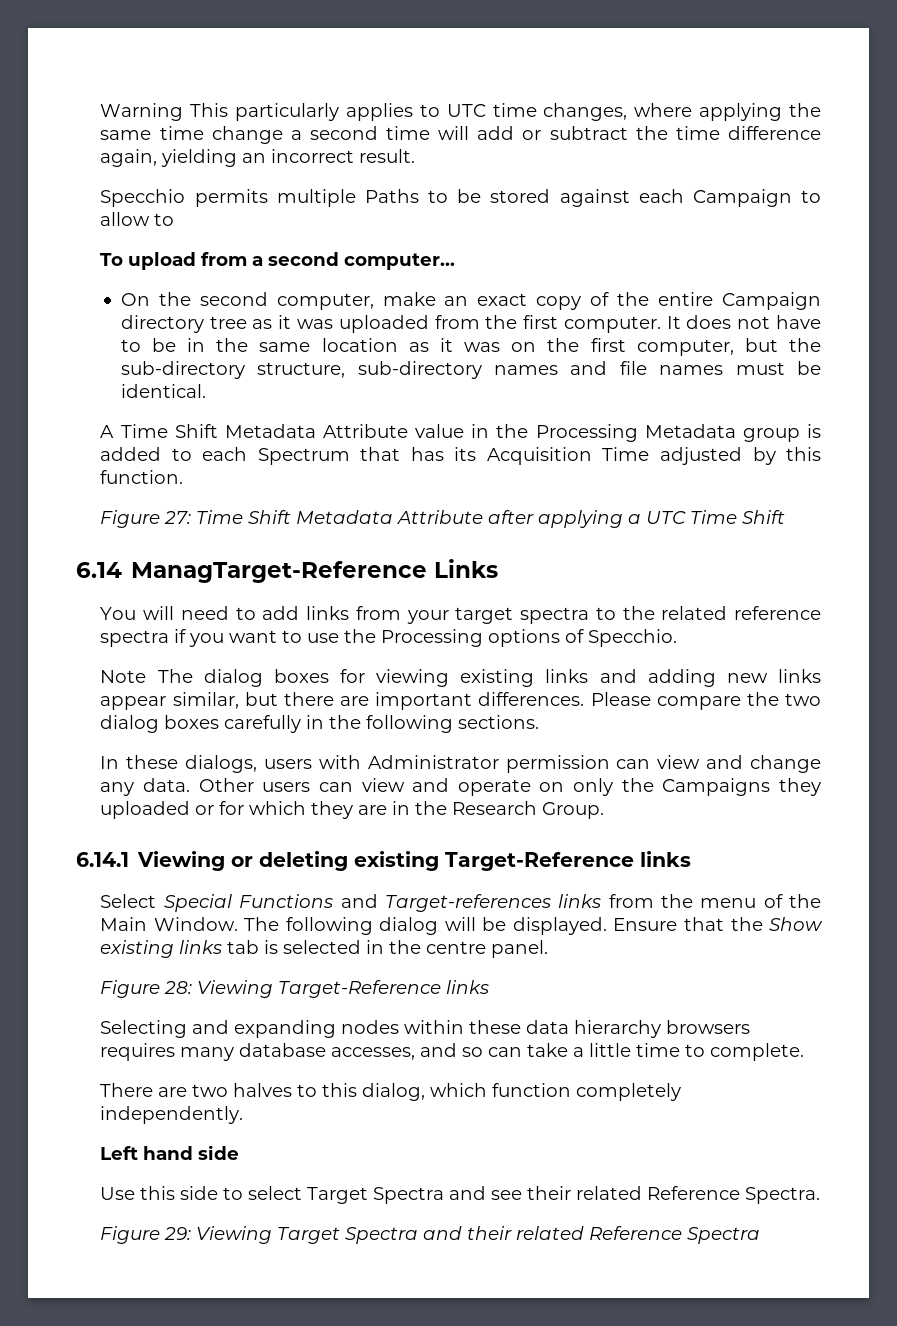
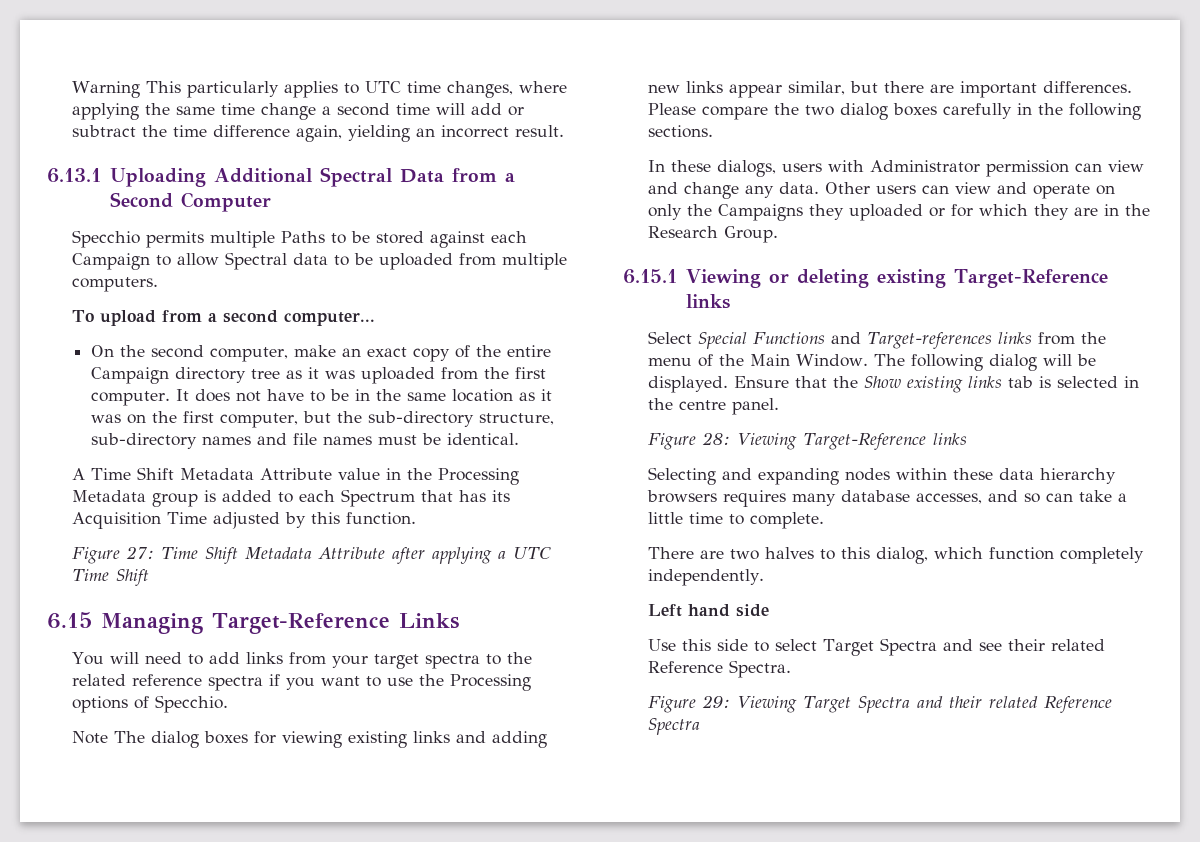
+ 6.13.1 Uploading Additional Spectral Data from a Second Computer
- Specchio permits multiple Paths to be stored against each Campaign to allow to
+ Specchio permits multiple Paths to be stored against each Campaign to allow Spectral data to be uploaded from multiple computers.
- 6.14 ManagTarget-Reference Links
+ 6.15 Managing Target-Reference Links
- 6.14.1 Viewing or deleting existing Target-Reference links
+ 6.15.1 Viewing or deleting existing Target-Reference links

